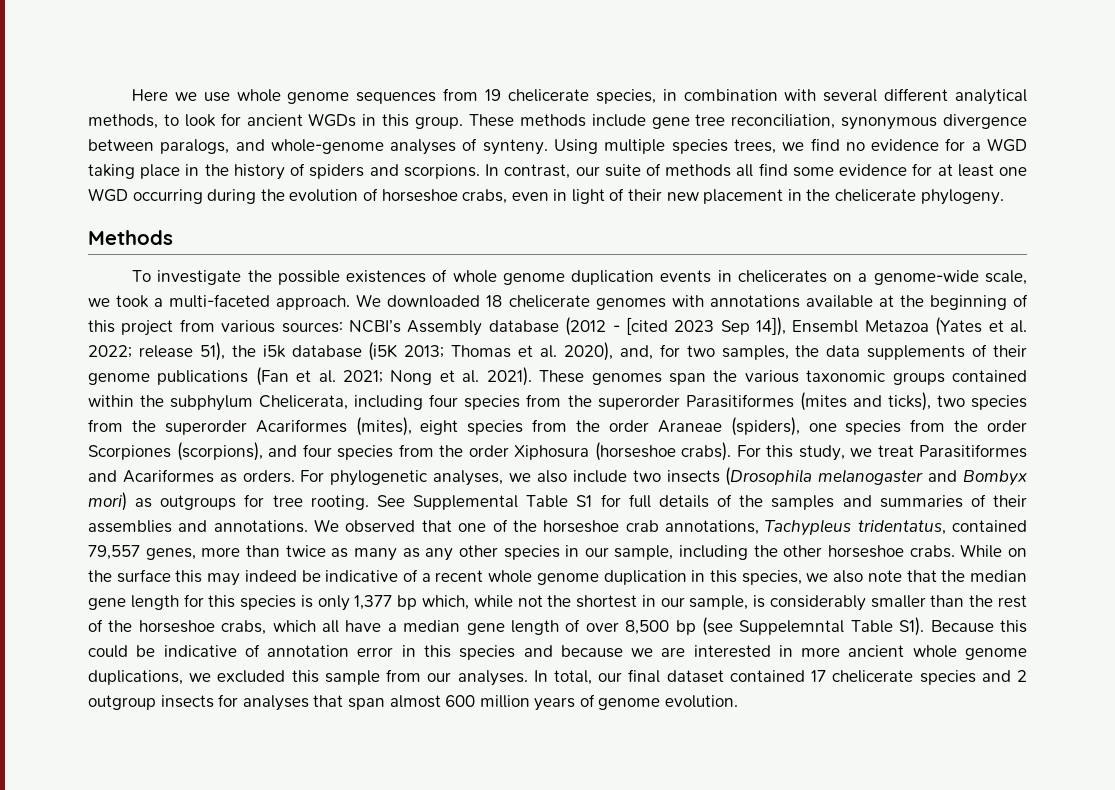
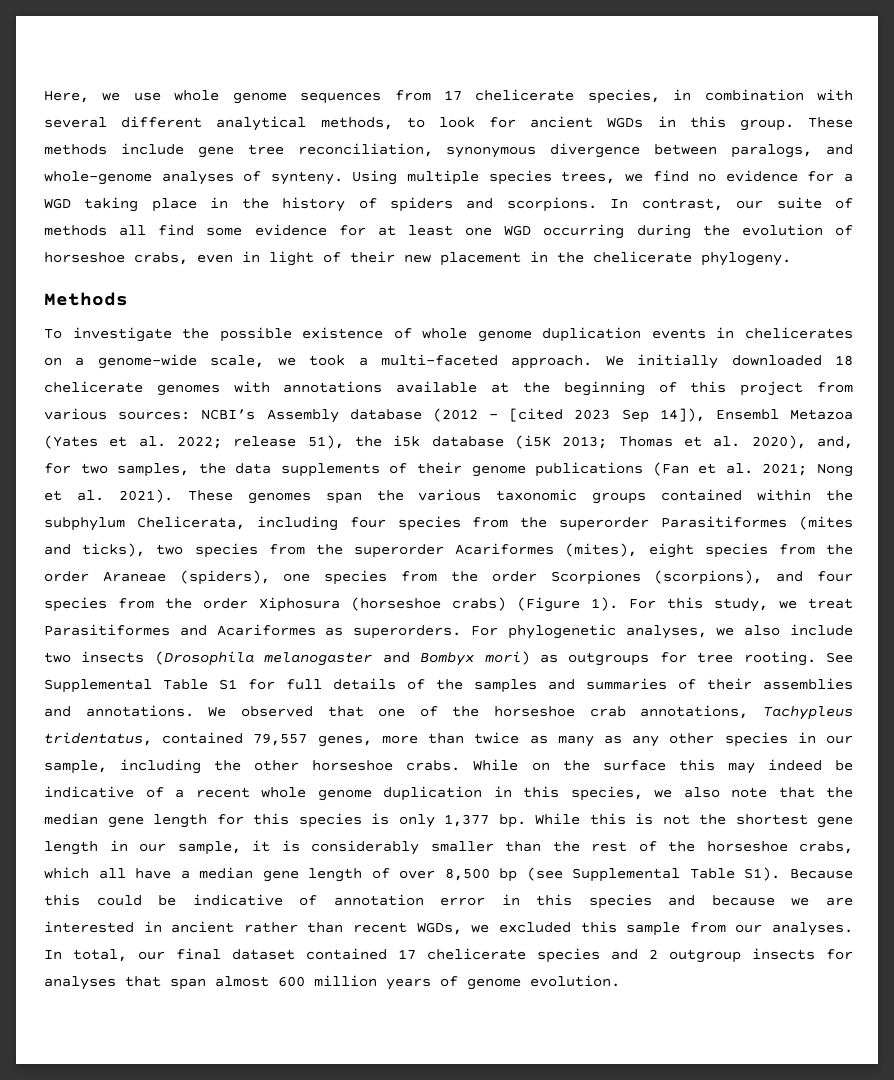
- Here we use whole genome sequences from 19 chelicerate species, in combination with several different analytical methods, to look for ancient WGDs in this group.
+ Here, we use whole genome sequences from 17 chelicerate species, in combination with several different analytical methods, to look for ancient WGDs in this group.
- To investigate the possible existences of whole genome duplication events in chelicerates on a genome-wide scale, we took a multi-faceted approach.
+ To investigate the possible existence of whole genome duplication events in chelicerates on a genome-wide scale, we took a multi-faceted approach.
- We downloaded 18 chelicerate genomes with annotations available at the beginning of this project from various sources:
+ We initially downloaded 18 chelicerate genomes with annotations available at the beginning of this project from various sources:
- These genomes span the various taxonomic groups contained within the subphylum Chelicerata, including four species from the superorder Parasitiformes (mites and ticks), two species from the superorder Acariformes (mites), eight species from the order Araneae (spiders), one species from the order Scorpiones (scorpions), and four species from the order Xiphosura (horseshoe crabs).
+ These genomes span the various taxonomic groups contained within the subphylum Chelicerata, including four species from the superorder Parasitiformes (mites and ticks), two species from the superorder Acariformes (mites), eight species from the order Araneae (spiders), one species from the order Scorpiones (scorpions), and four species from the order Xiphosura (horseshoe crabs) (Figure 1).
- For this study, we treat Parasitiformes and Acariformes as orders.
+ For this study, we treat Parasitiformes and Acariformes as superorders.
- While on the surface this may indeed be indicative of a recent whole genome duplication in this species, we also note that the median gene length for this species is only 1,377 bp which, while not the shortest in our sample, is considerably smaller than the rest of the horseshoe crabs, which all have a median gene length of over 8,500 bp (see Suppelemntal Table S1). Because this could be indicative of annotation error in this species and because we are interested in more ancient whole genome duplications, we excluded this sample from our analyses.
+ While on the surface this may indeed be indicative of a recent whole genome duplication in this species, we also note that the median gene length for this species is only 1,377 bp. While this is not the shortest gene length in our sample, it is considerably smaller than the rest of the horseshoe crabs, which all have a median gene length of over 8,500 bp (see Supplemental Table S1). Because this could be indicative of annotation error in this species and because we are interested in ancient rather than recent WGDs, we excluded this sample from our analyses.

